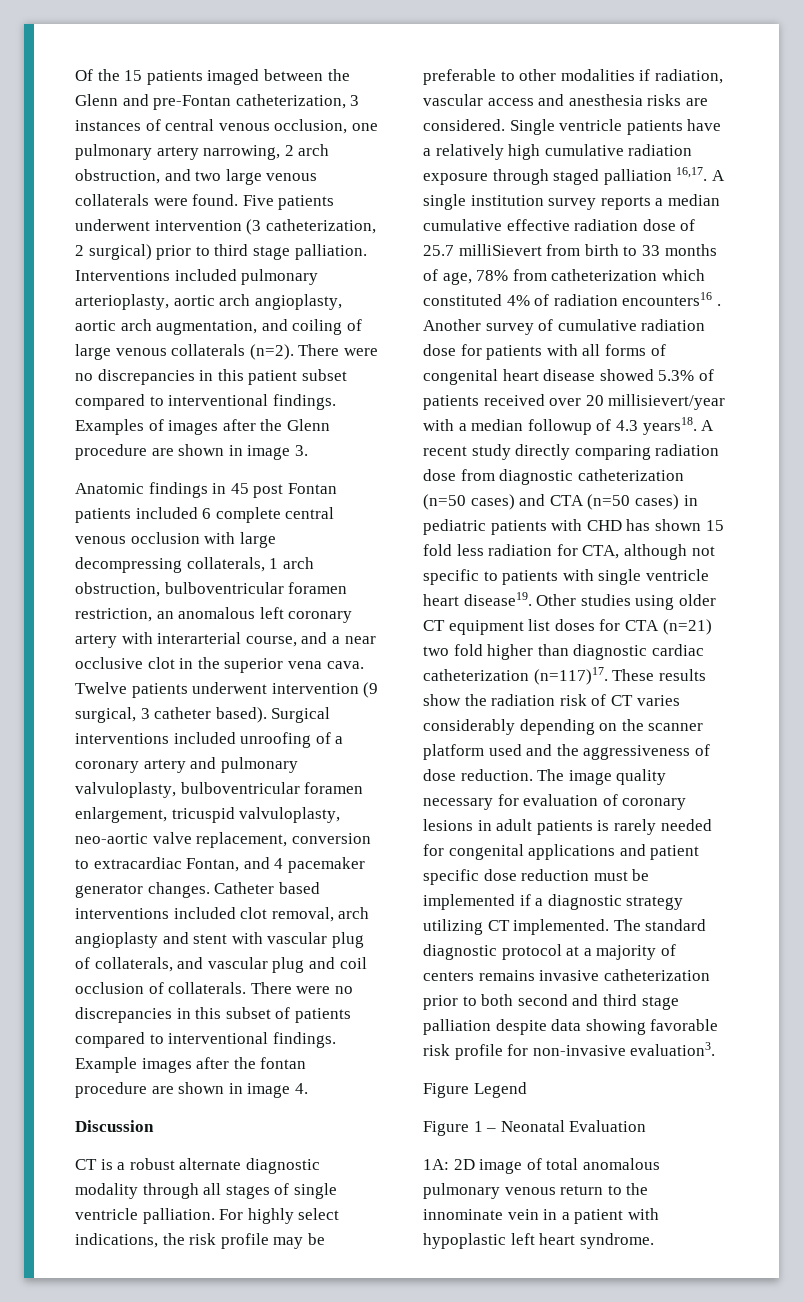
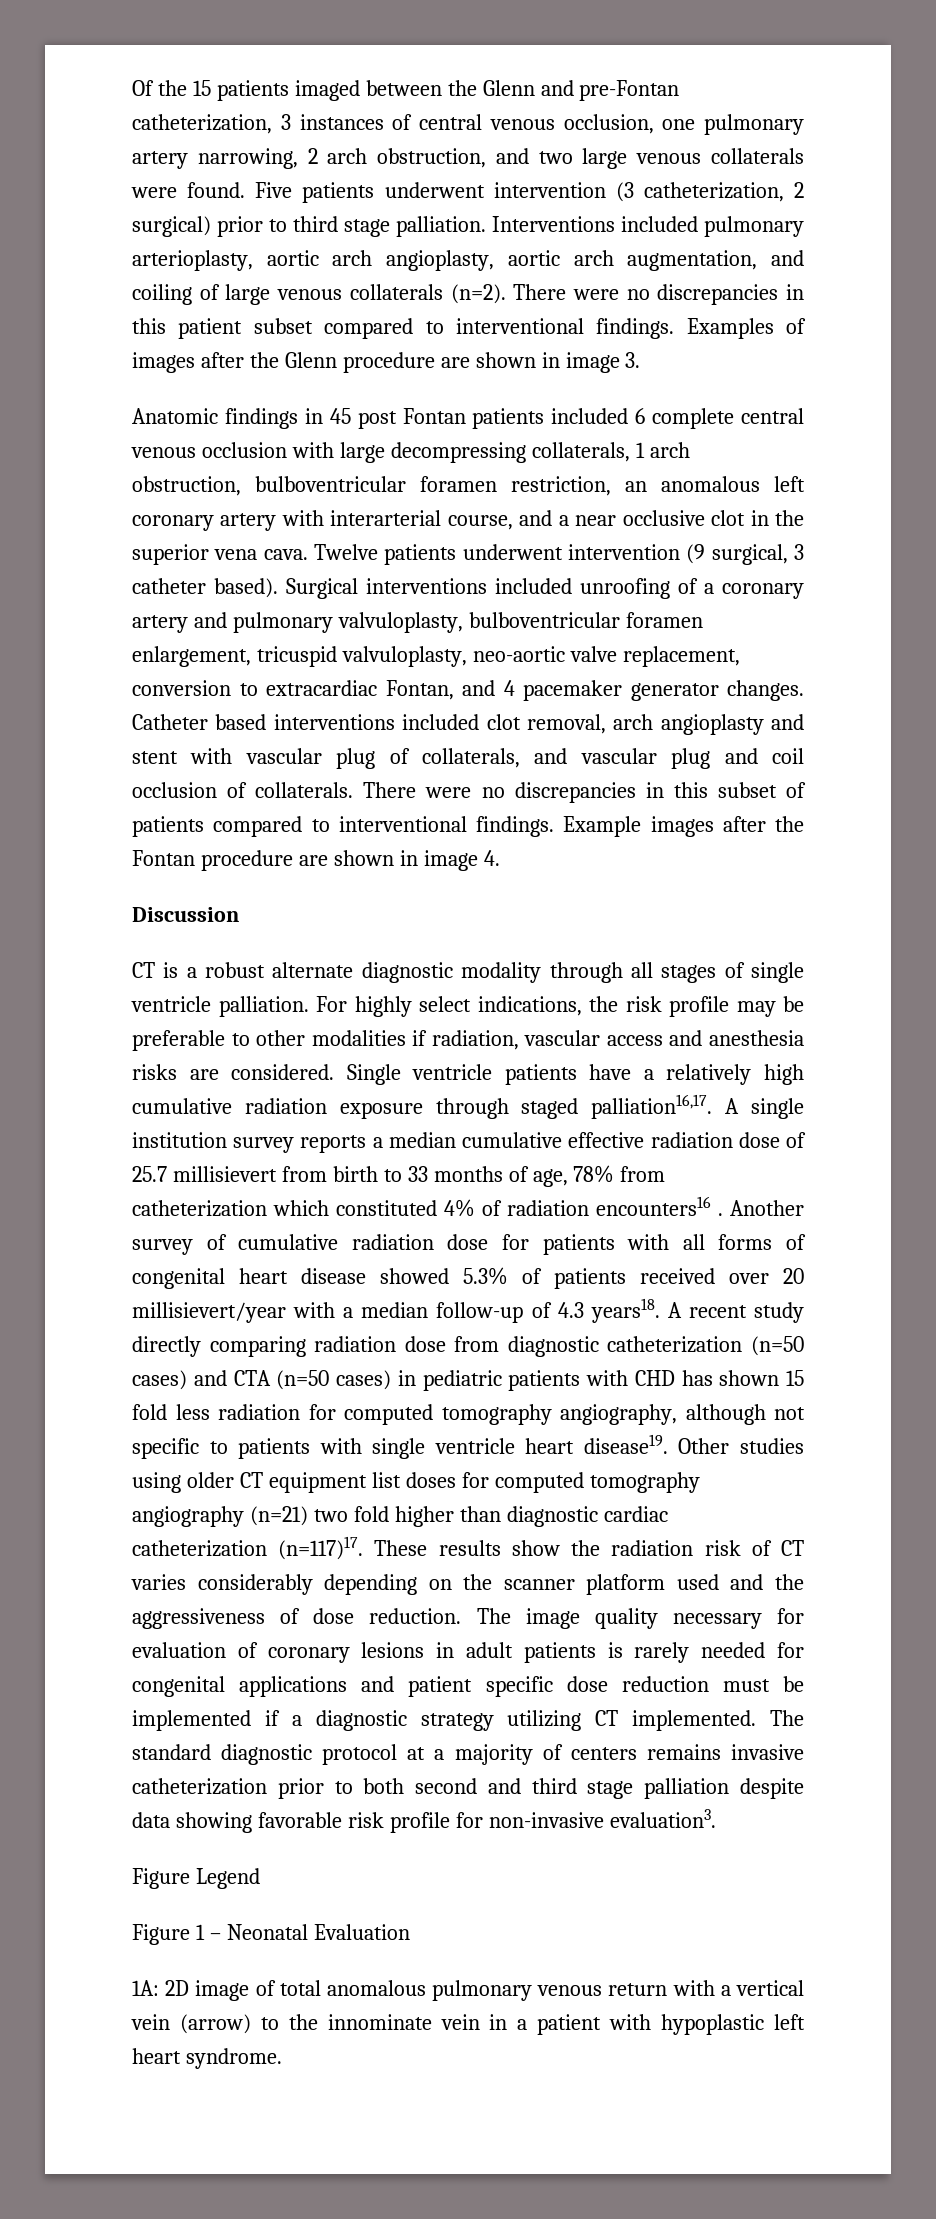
- Example images after the fontan procedure are shown in image 4.
+ Example images after the Fontan procedure are shown in image 4.
- Single ventricle patients have a relatively high cumulative radiation exposure through staged palliation 16,17.
+ Single ventricle patients have a relatively high cumulative radiation exposure through staged palliation16,17.
- A single institution survey reports a median cumulative effective radiation dose of 25.7 milliSievert from birth to 33 months of age, 78% from catheterization which constituted 4% of radiation encounters16 .
+ A single institution survey reports a median cumulative effective radiation dose of 25.7 millisievert from birth to 33 months of age, 78% from catheterization which constituted 4% of radiation encounters16 .
- Another survey of cumulative radiation dose for patients with all forms of congenital heart disease showed 5.3% of patients received over 20 millisievert/year with a median followup of 4.3 years18.
+ Another survey of cumulative radiation dose for patients with all forms of congenital heart disease showed 5.3% of patients received over 20 millisievert/year with a median follow-up of 4.3 years18.
- A recent study directly comparing radiation dose from diagnostic catheterization (n=50 cases) and CTA (n=50 cases) in pediatric patients with CHD has shown 15 fold less radiation for CTA, although not specific to patients with single ventricle heart disease19.
+ A recent study directly comparing radiation dose from diagnostic catheterization (n=50 cases) and CTA (n=50 cases) in pediatric patients with CHD has shown 15 fold less radiation for computed tomography angiography, although not specific to patients with single ventricle heart disease19.
- Other studies using older CT equipment list doses for CTA (n=21) two fold higher than diagnostic cardiac catheterization (n=117)17.
+ Other studies using older CT equipment list doses for computed tomography angiography (n=21) two fold higher than diagnostic cardiac catheterization (n=117)17.
- 1A: 2D image of total anomalous pulmonary venous return to the innominate vein in a patient with hypoplastic left heart syndrome.
+ 1A: 2D image of total anomalous pulmonary venous return with a vertical vein (arrow) to the innominate vein in a patient with hypoplastic left heart syndrome.

